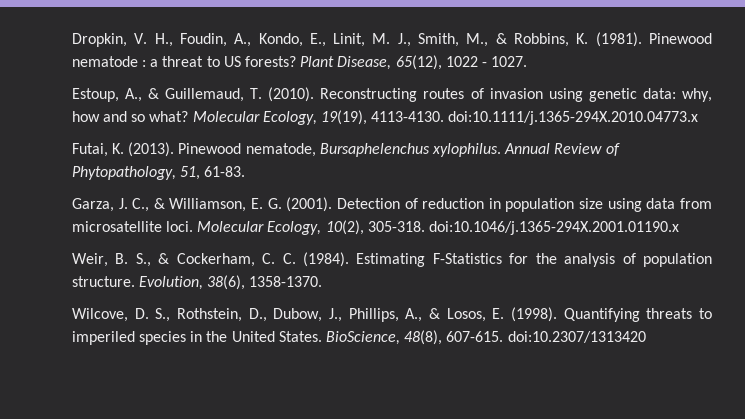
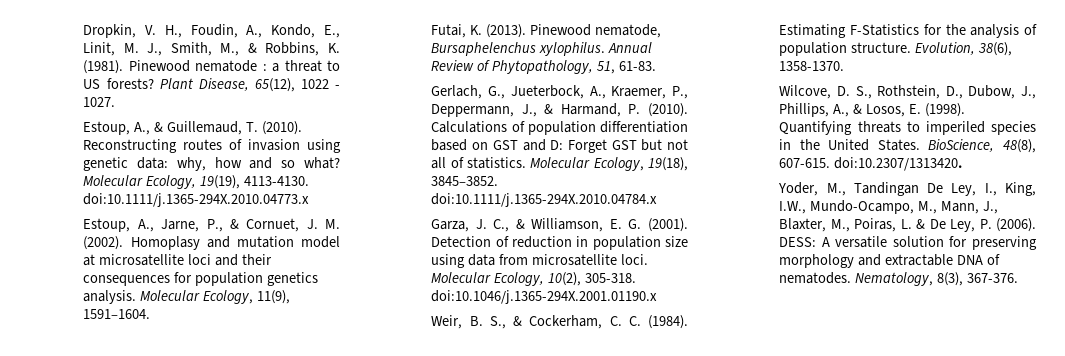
+ Estoup, A., Jarne, P., & Cornuet, J. M. (2002). Homoplasy and mutation model at microsatellite loci and their consequences for population genetics analysis. Molecular Ecology, 11(9), 1591–1604.
+ Gerlach, G., Jueterbock, A., Kraemer, P., Deppermann, J., & Harmand, P. (2010). Calculations of population differentiation based on GST and D: Forget GST but not all of statistics. Molecular Ecology, 19(18), 3845–3852. doi:10.1111/j.1365-294X.2010.04784.x
- BioScience, 48(8), 607-615. doi:10.2307/1313420
+ BioScience, 48(8), 607-615. doi:10.2307/1313420.
+ Yoder, M., Tandingan De Ley, I., King, I.W., Mundo-Ocampo, M., Mann, J., Blaxter, M., Poiras, L. & De Ley, P. (2006). DESS: A versatile solution for preserving morphology and extractable DNA of nematodes. Nematology, 8(3), 367-376.

